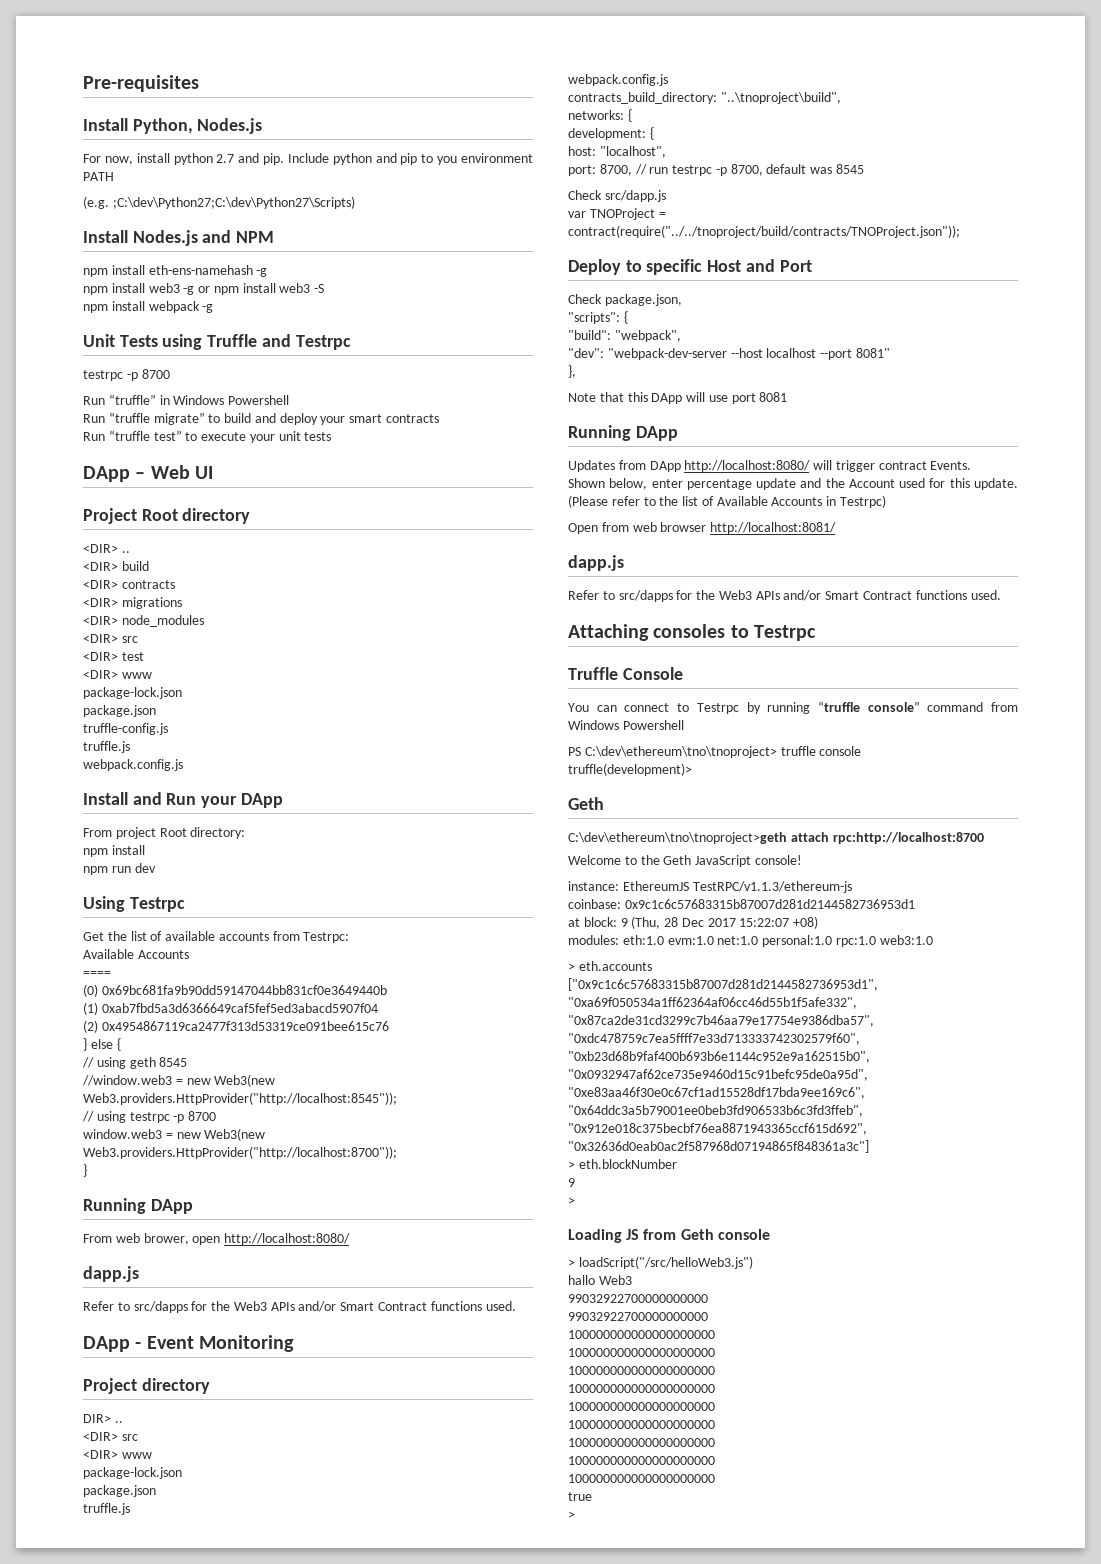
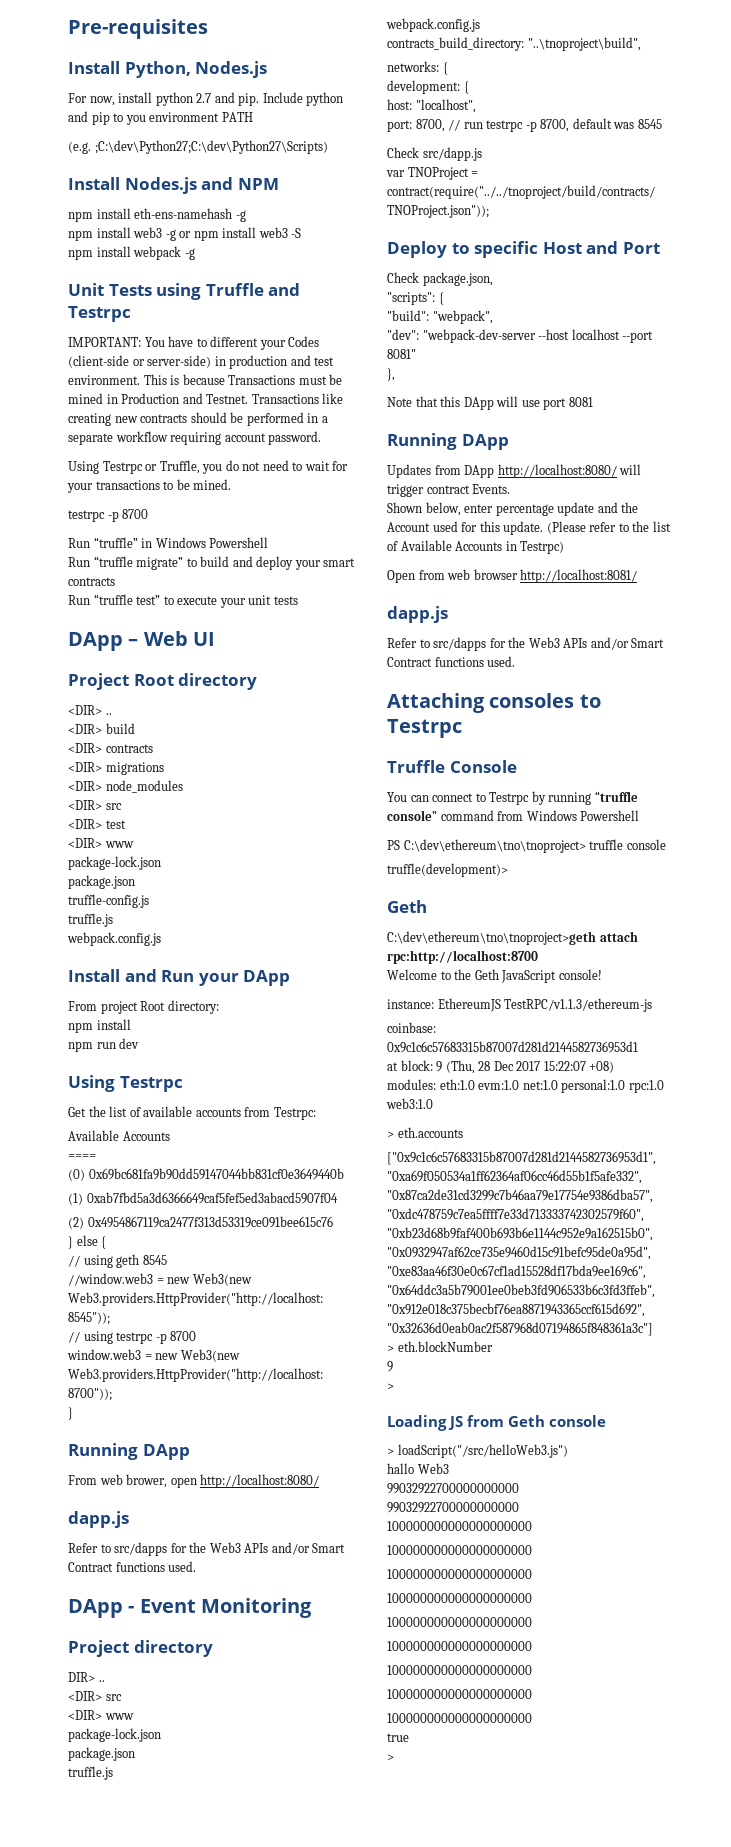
+ IMPORTANT: You have to different your Codes (client-side or server-side) in production and test environment. This is because Transactions must be mined in Production and Testnet. Transactions like creating new contracts should be performed in a separate workflow requiring account password.
+ Using Testrpc or Truffle, you do not need to wait for your transactions to be mined.

